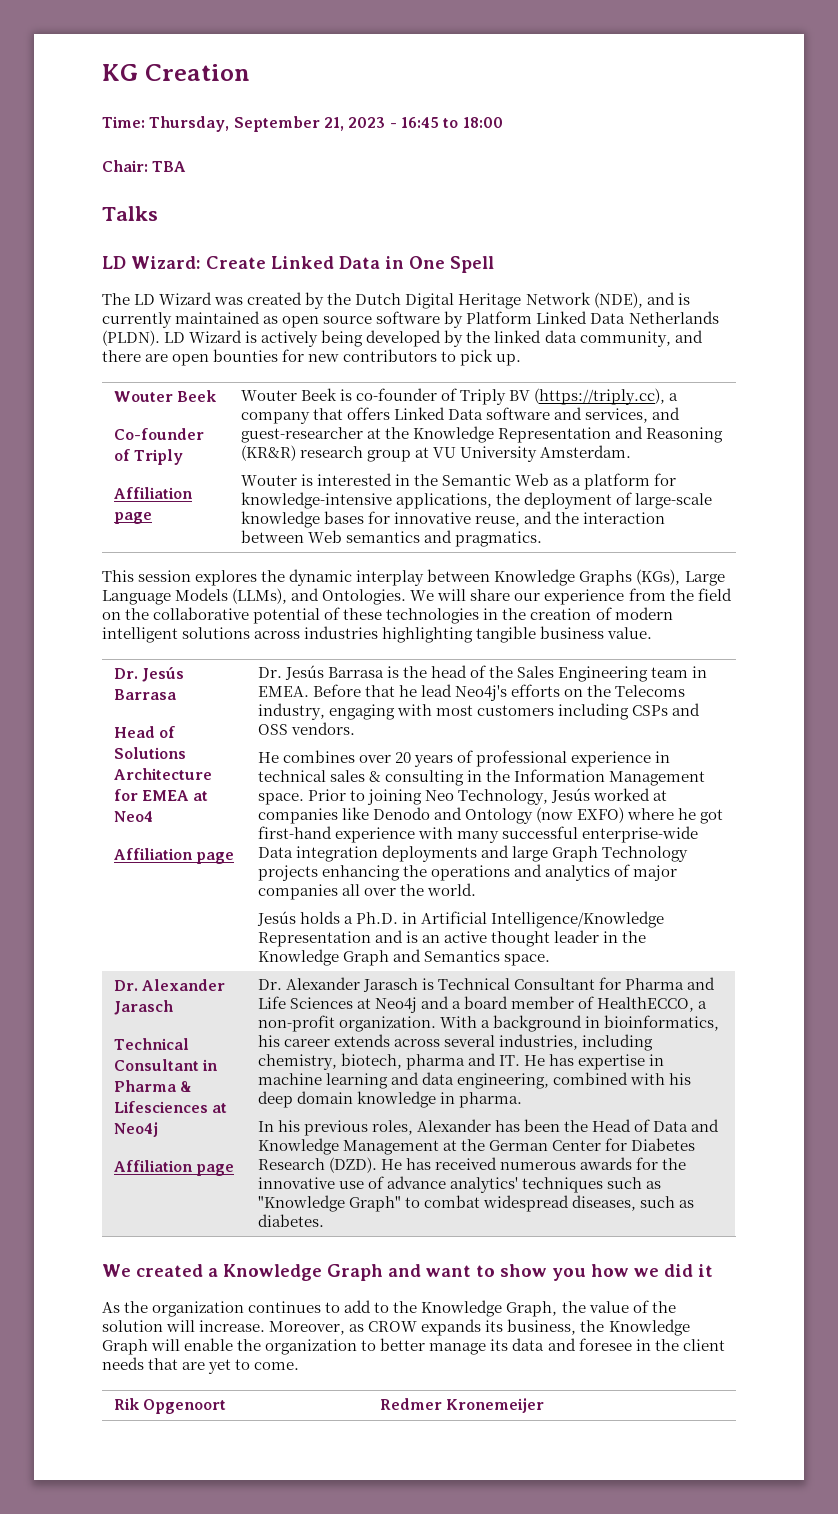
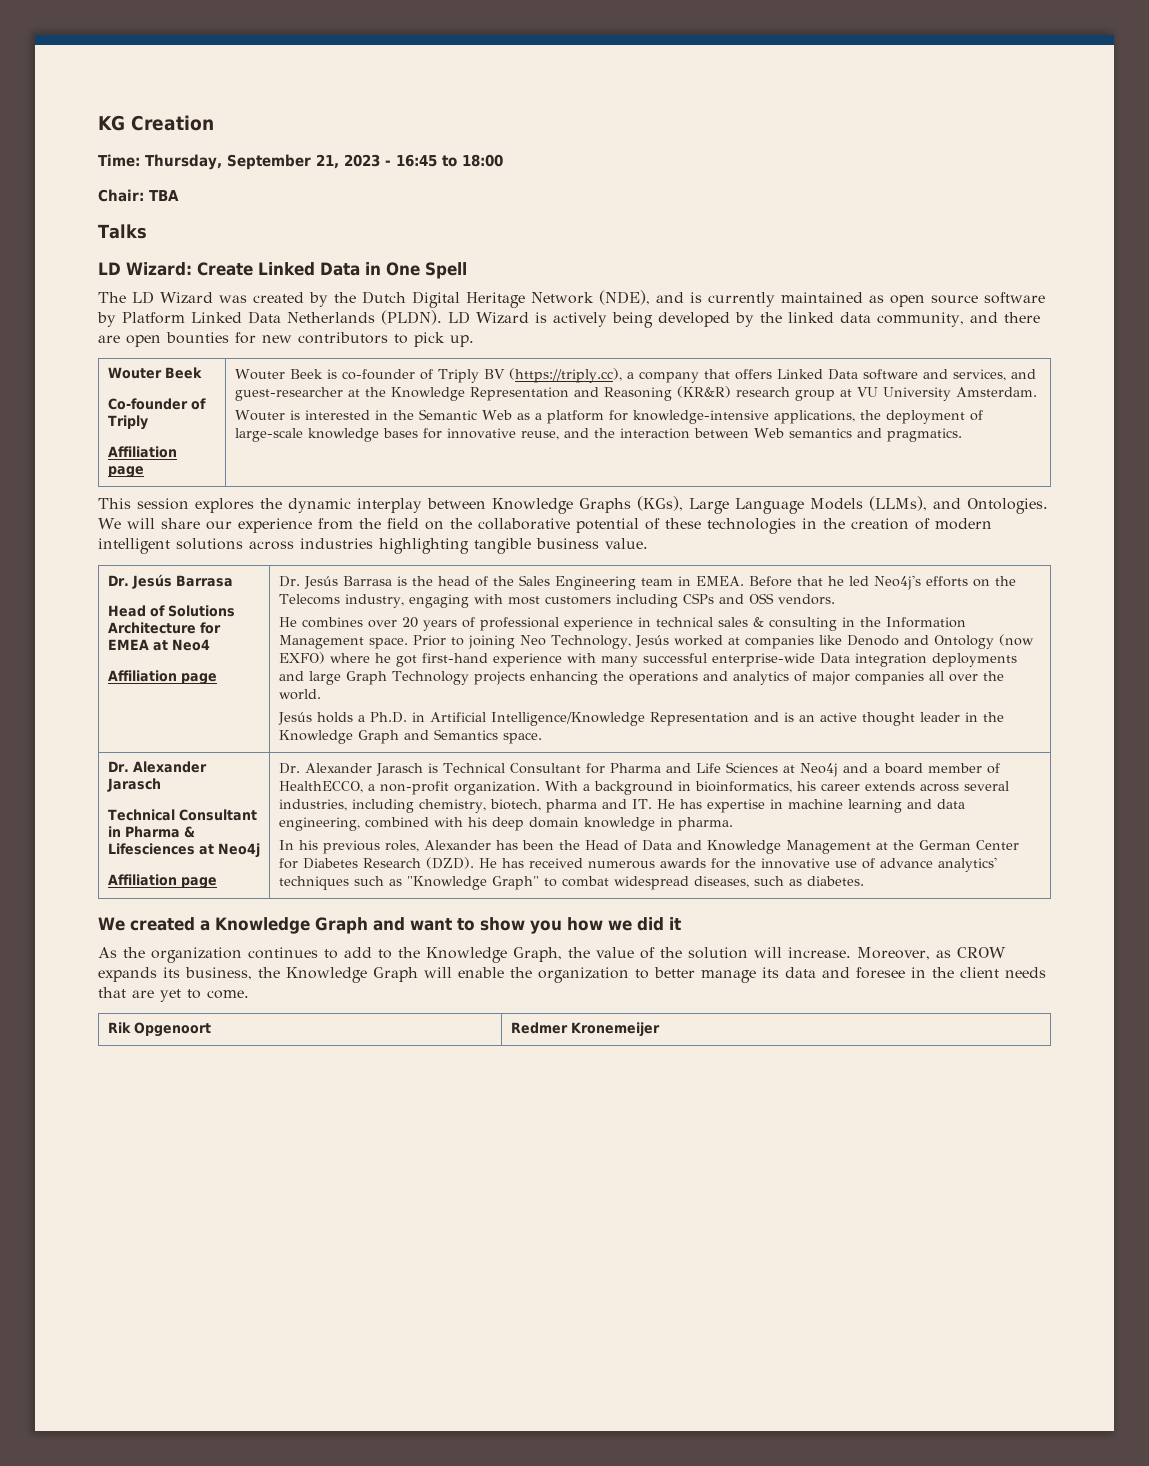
- Before that he lead Neo4j's efforts on the Telecoms industry, engaging with most customers including CSPs and OSS vendors.
+ Before that he led Neo4j's efforts on the Telecoms industry, engaging with most customers including CSPs and OSS vendors.

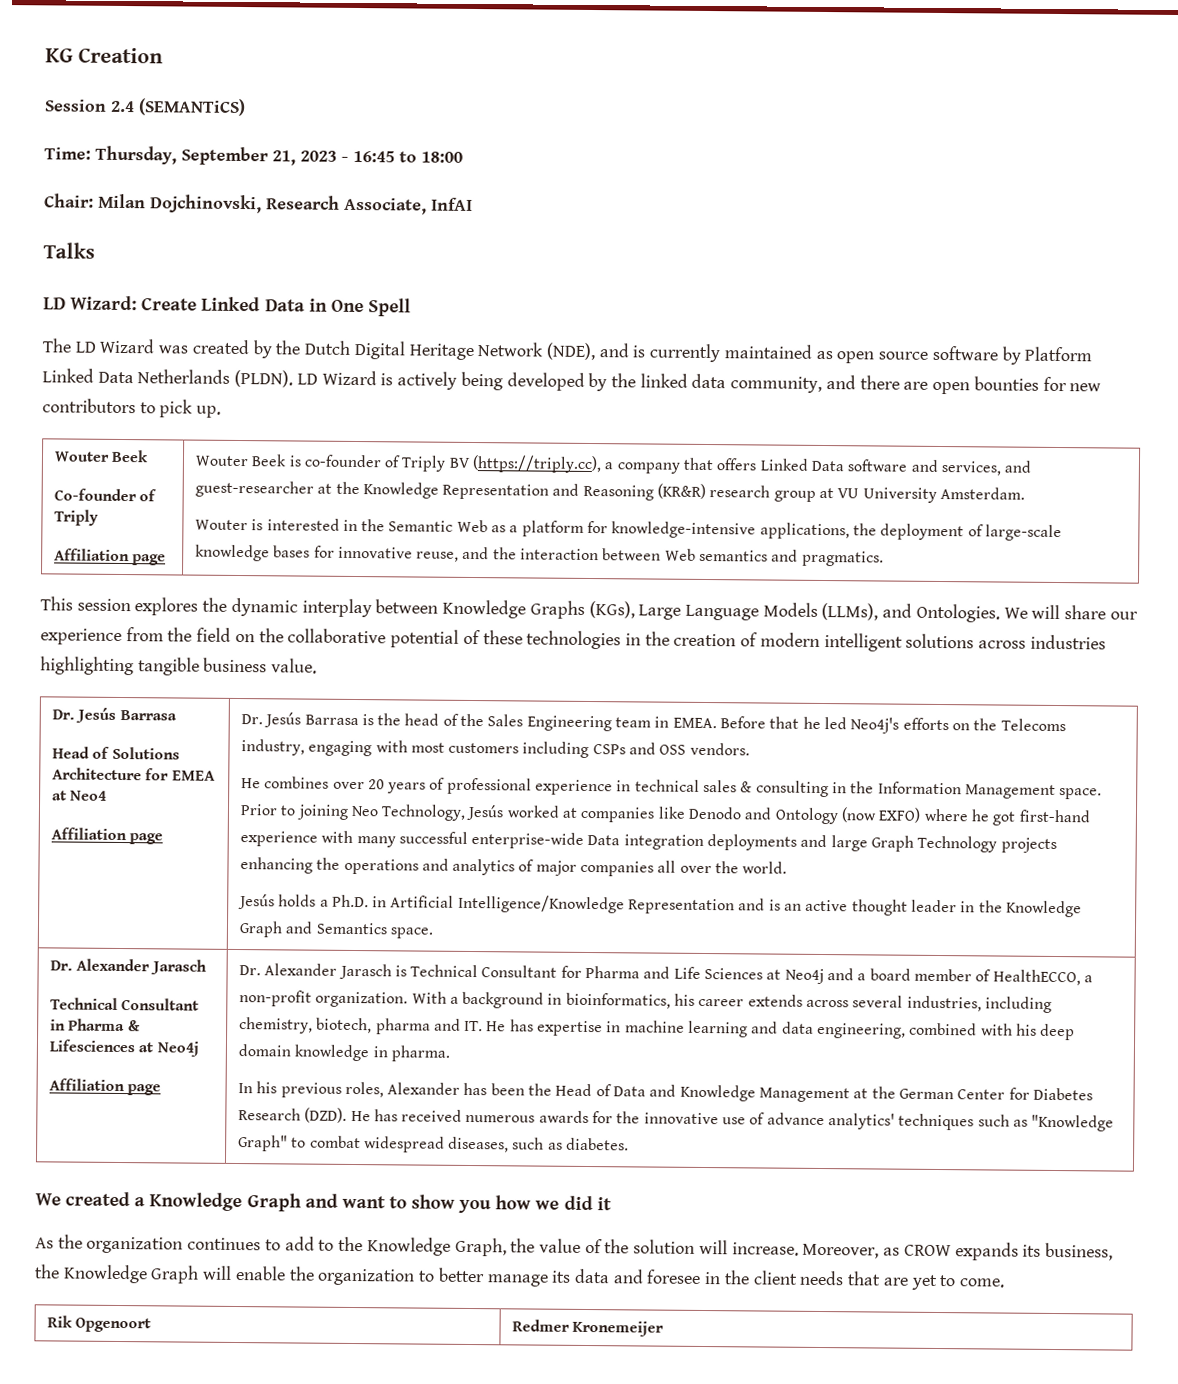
+ Session 2.4 (SEMANTiCS)
- Chair: TBA
+ Chair: Milan Dojchinovski, Research Associate, InfAI

